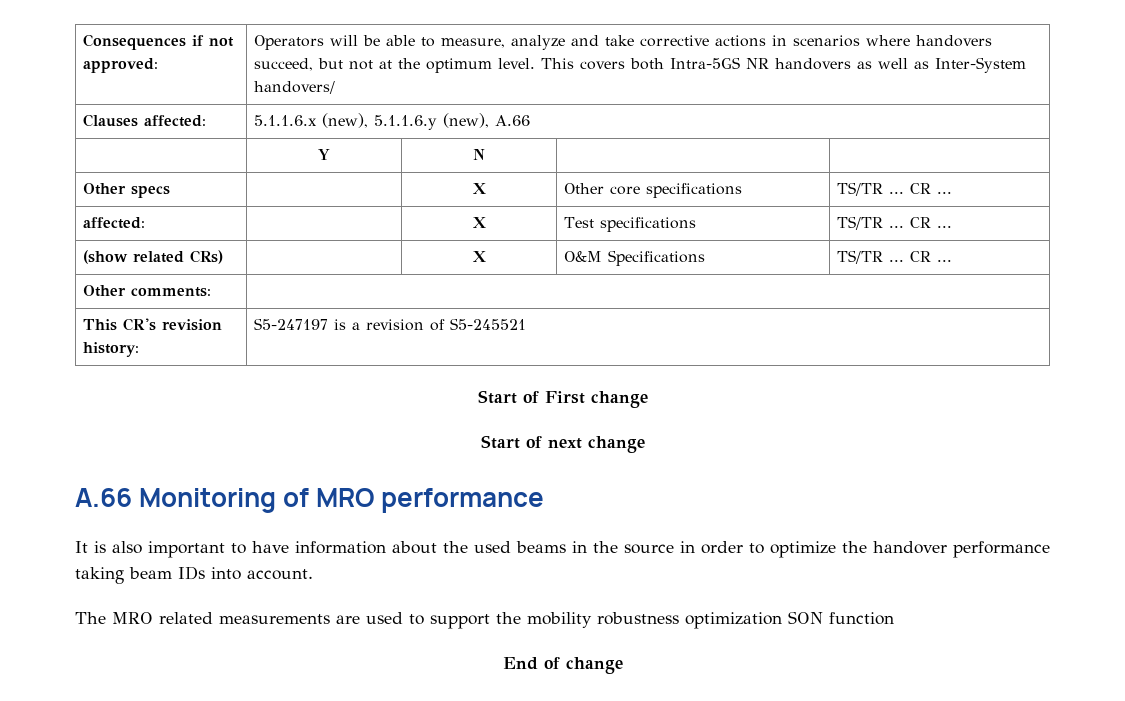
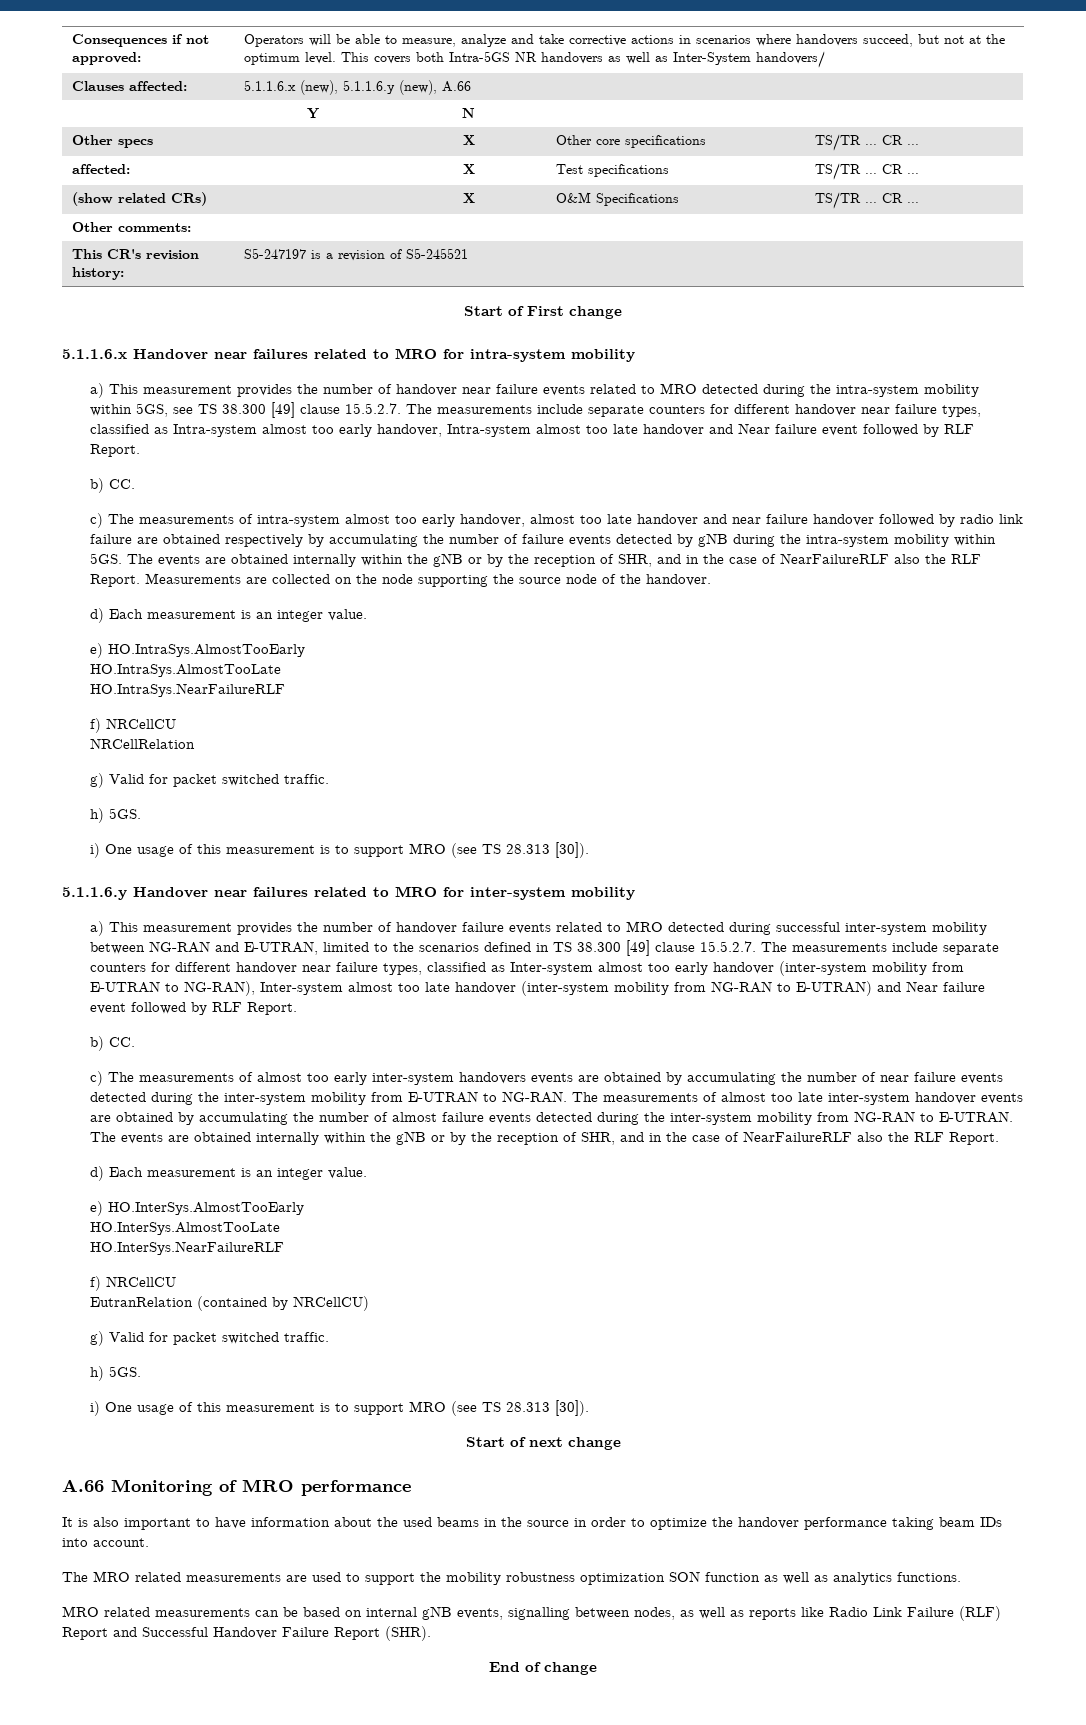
+ 5.1.1.6.x Handover near failures related to MRO for intra-system mobility
+ a) This measurement provides the number of handover near failure events related to MRO detected during the intra-system mobility within 5GS, see TS 38.300 [49] clause 15.5.2.7. The measurements include separate counters for different handover near failure types, classified as Intra-system almost too early handover, Intra-system almost too late handover and Near failure event followed by RLF Report.
+ b) CC.
+ c) The measurements of intra-system almost too early handover, almost too late handover and near failure handover followed by radio link failure are obtained respectively by accumulating the number of failure events detected by gNB during the intra-system mobility within 5GS. The events are obtained internally within the gNB or by the reception of SHR, and in the case of NearFailureRLF also the RLF Report. Measurements are collected on the node supporting the source node of the handover.
+ d) Each measurement is an integer value.
+ e) HO.IntraSys.AlmostTooEarly
+ HO.IntraSys.AlmostTooLate
+ HO.IntraSys.NearFailureRLF
+ f) NRCellCU
+ NRCellRelation
+ g) Valid for packet switched traffic.
+ h) 5GS.
+ i) One usage of this measurement is to support MRO (see TS 28.313 [30]).
+ 5.1.1.6.y Handover near failures related to MRO for inter-system mobility
+ a) This measurement provides the number of handover failure events related to MRO detected during successful inter-system mobility between NG-RAN and E-UTRAN, limited to the scenarios defined in TS 38.300 [49] clause 15.5.2.7. The measurements include separate counters for different handover near failure types, classified as Inter-system almost too early handover (inter-system mobility from E-UTRAN to NG-RAN), Inter-system almost too late handover (inter-system mobility from NG-RAN to E-UTRAN) and Near failure event followed by RLF Report.
+ b) CC.
+ c) The measurements of almost too early inter-system handovers events are obtained by accumulating the number of near failure events detected during the inter-system mobility from E-UTRAN to NG-RAN. The measurements of almost too late inter-system handover events are obtained by accumulating the number of almost failure events detected during the inter-system mobility from NG-RAN to E-UTRAN. The events are obtained internally within the gNB or by the reception of SHR, and in the case of NearFailureRLF also the RLF Report.
+ d) Each measurement is an integer value.
+ e) HO.InterSys.AlmostTooEarly
+ HO.InterSys.AlmostTooLate
+ HO.InterSys.NearFailureRLF
+ f) NRCellCU
+ EutranRelation (contained by NRCellCU)
+ g) Valid for packet switched traffic.
+ h) 5GS.
+ i) One usage of this measurement is to support MRO (see TS 28.313 [30]).
- The MRO related measurements are used to support the mobility robustness optimization SON function
+ The MRO related measurements are used to support the mobility robustness optimization SON function as well as analytics functions.
+ MRO related measurements can be based on internal gNB events, signalling between nodes, as well as reports like Radio Link Failure (RLF) Report and Successful Handover Failure Report (SHR).

